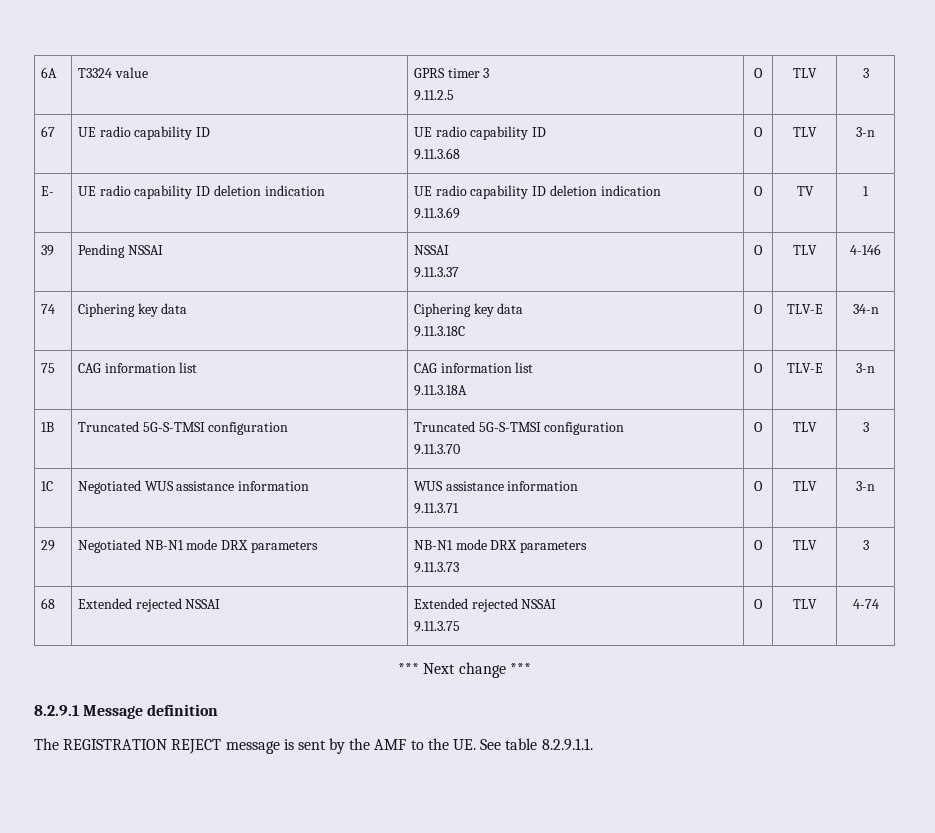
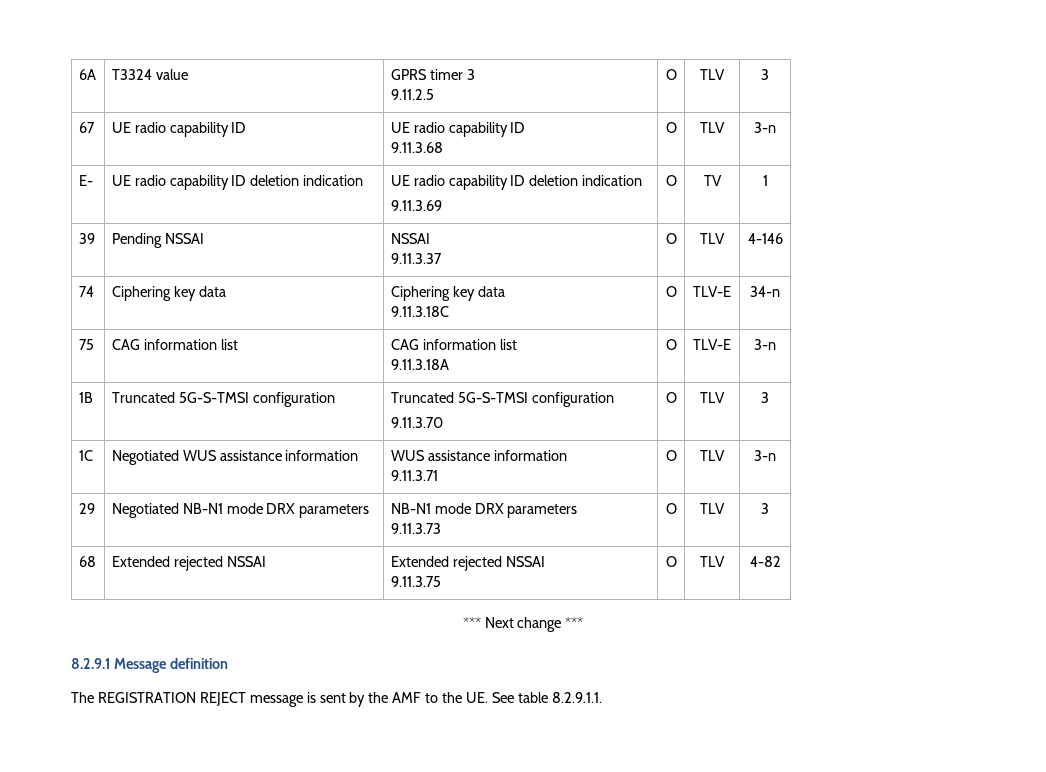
  68 | Extended rejected NSSAI | Extended rejected NSSAI
- 9.11.3.75 | O | TLV | 4-74
+ 9.11.3.75 | O | TLV | 4-82

